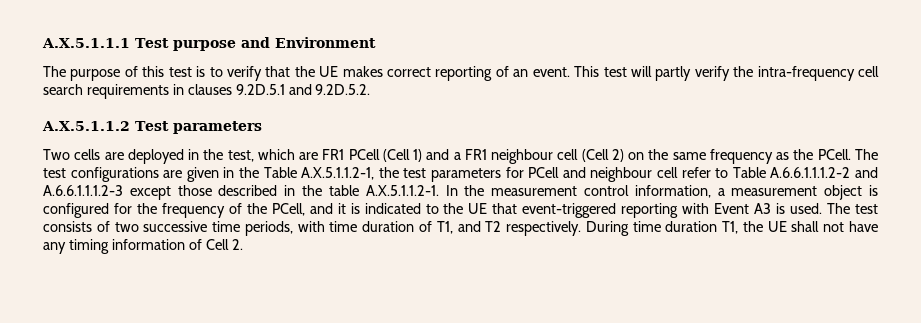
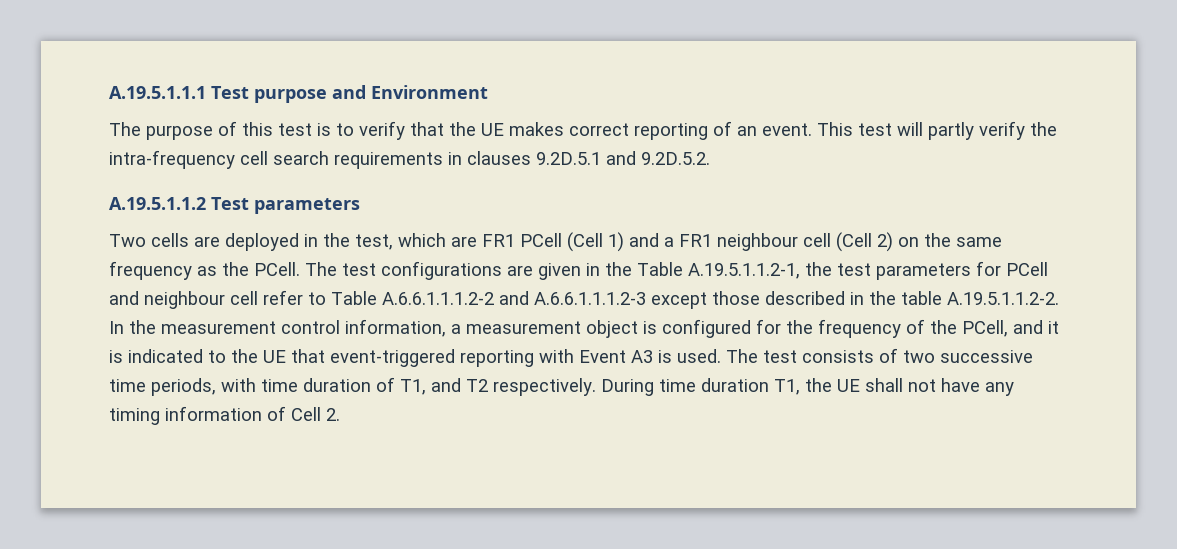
- A.X.5.1.1.1 Test purpose and Environment
+ A.19.5.1.1.1 Test purpose and Environment
- A.X.5.1.1.2 Test parameters
+ A.19.5.1.1.2 Test parameters
- The test configurations are given in the Table A.X.5.1.1.2-1, the test parameters for PCell and neighbour cell refer to Table A.6.6.1.1.1.2-2 and A.6.6.1.1.1.2-3 except those described in the table A.X.5.1.1.2-1. In the measurement control information, a measurement object is configured for the frequency of the PCell, and it is indicated to the UE that event-triggered reporting with Event A3 is used.
+ The test configurations are given in the Table A.19.5.1.1.2-1, the test parameters for PCell and neighbour cell refer to Table A.6.6.1.1.1.2-2 and A.6.6.1.1.1.2-3 except those described in the table A.19.5.1.1.2-2. In the measurement control information, a measurement object is configured for the frequency of the PCell, and it is indicated to the UE that event-triggered reporting with Event A3 is used.

